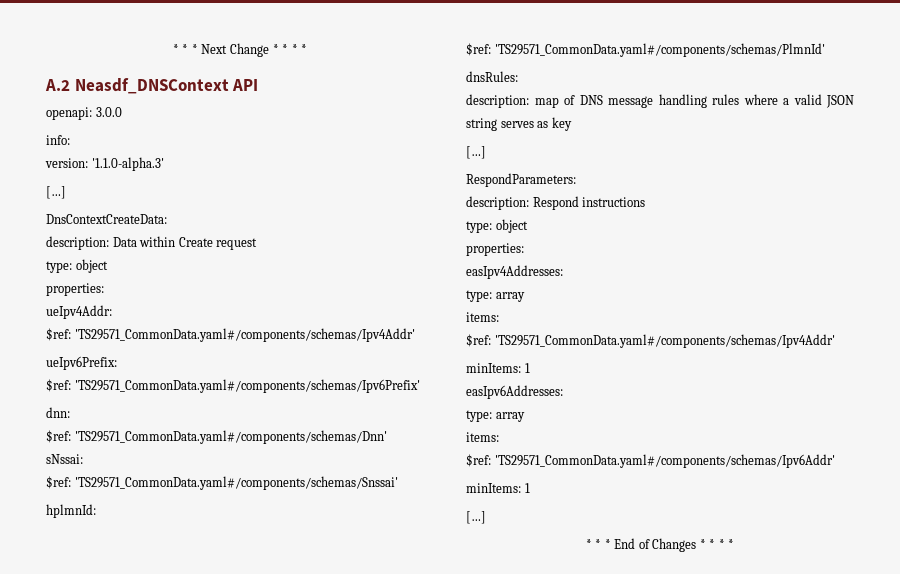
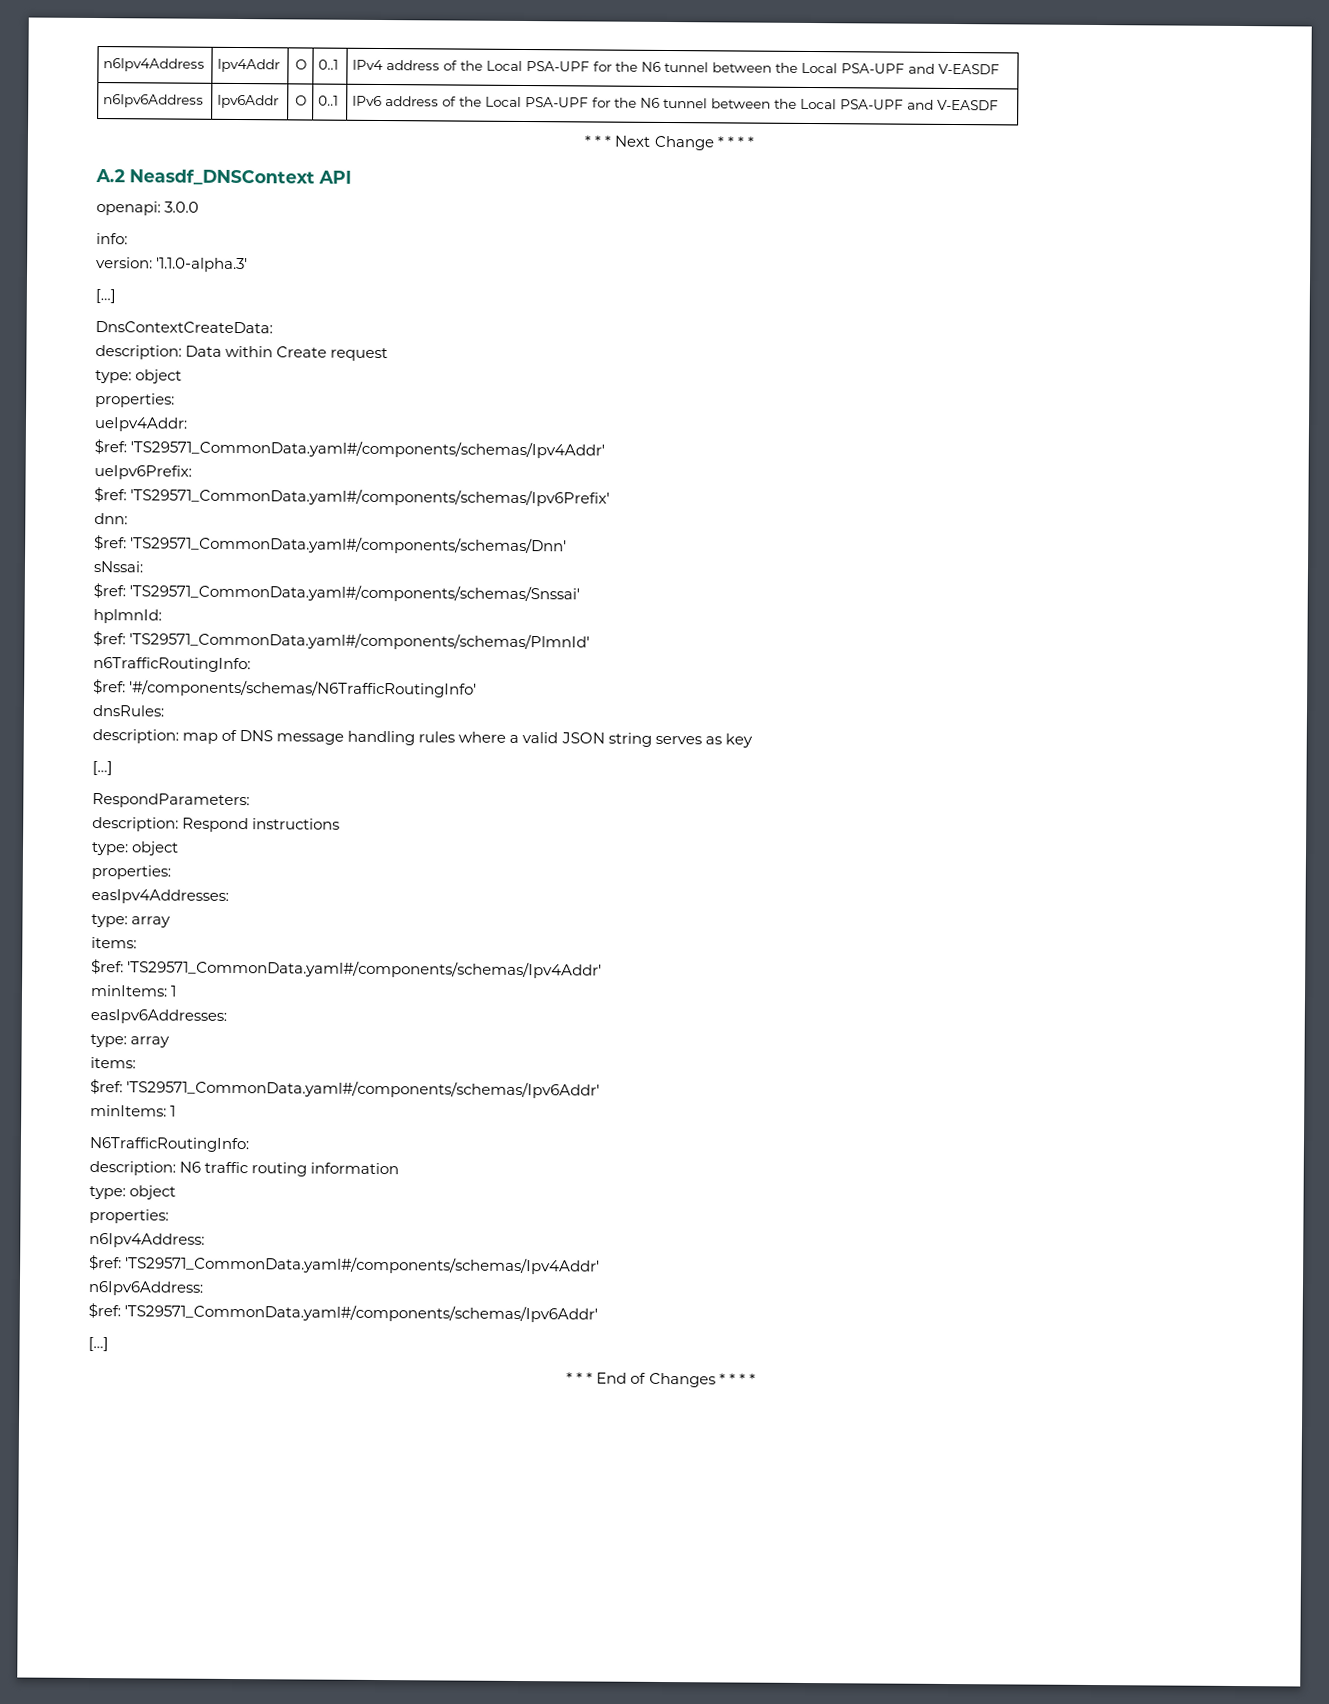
+ n6Ipv4Address | Ipv4Addr | O | 0..1 | IPv4 address of the Local PSA-UPF for the N6 tunnel between the Local PSA-UPF and V-EASDF
+ n6Ipv6Address | Ipv6Addr | O | 0..1 | IPv6 address of the Local PSA-UPF for the N6 tunnel between the Local PSA-UPF and V-EASDF
+ n6TrafficRoutingInfo:
+ $ref: '#/components/schemas/N6TrafficRoutingInfo'
+ N6TrafficRoutingInfo:
+ description: N6 traffic routing information
+ type: object
+ properties:
+ n6Ipv4Address:
+ $ref: 'TS29571_CommonData.yaml#/components/schemas/Ipv4Addr'
+ n6Ipv6Address:
+ $ref: 'TS29571_CommonData.yaml#/components/schemas/Ipv6Addr'

